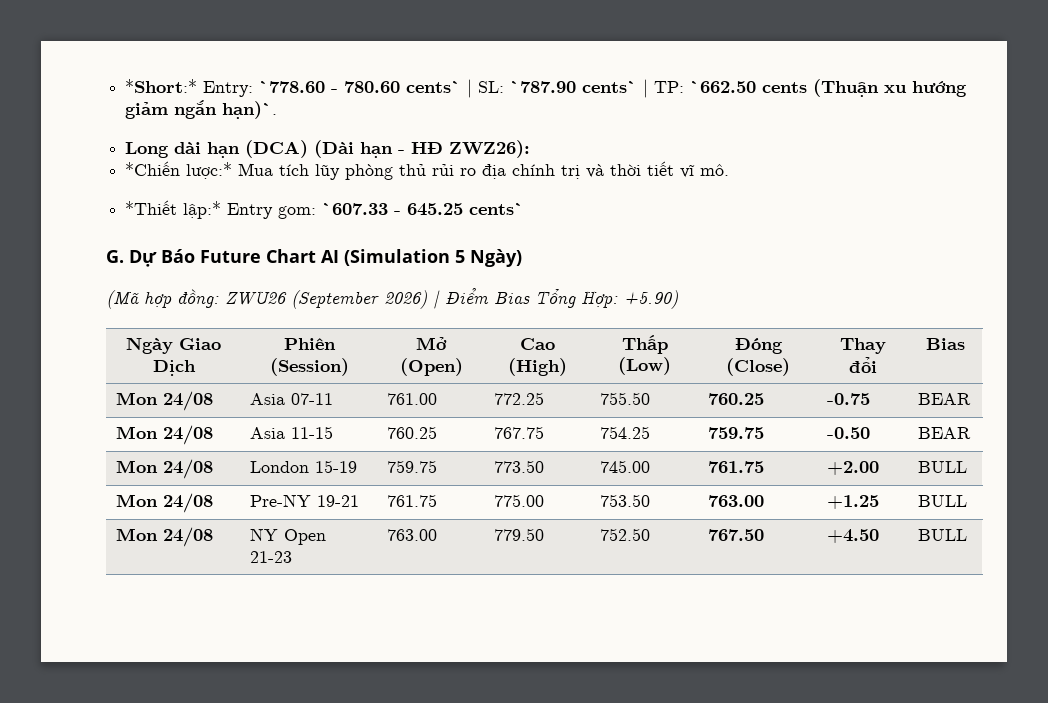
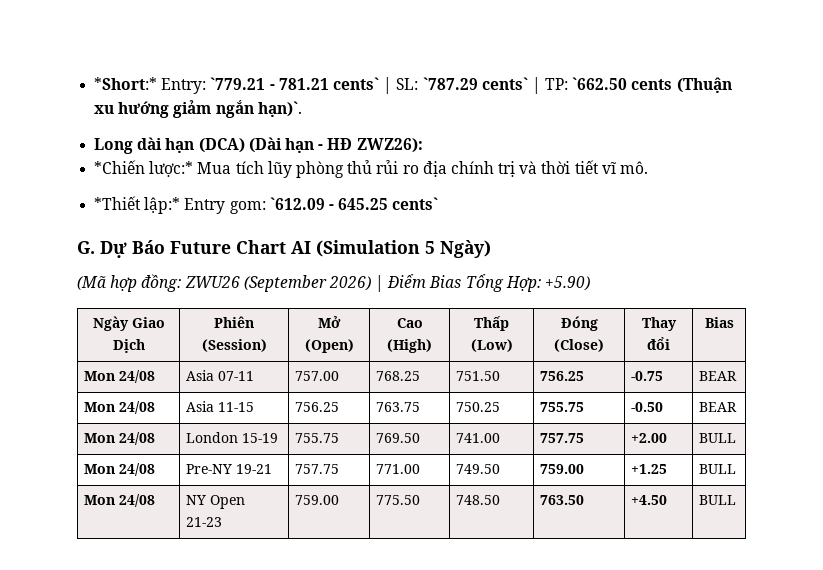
- *Short:* Entry: `778.60 - 780.60 cents` | SL: `787.90 cents` | TP: `662.50 cents (Thuận xu hướng giảm ngắn hạn)`.
+ *Short:* Entry: `779.21 - 781.21 cents` | SL: `787.29 cents` | TP: `662.50 cents (Thuận xu hướng giảm ngắn hạn)`.
- *Thiết lập:* Entry gom: `607.33 - 645.25 cents`
+ *Thiết lập:* Entry gom: `612.09 - 645.25 cents`
- Mon 24/08 | Asia 07-11 | 761.00 | 772.25 | 755.50 | 760.25 | -0.75 | BEAR
+ Mon 24/08 | Asia 07-11 | 757.00 | 768.25 | 751.50 | 756.25 | -0.75 | BEAR
- Mon 24/08 | Asia 11-15 | 760.25 | 767.75 | 754.25 | 759.75 | -0.50 | BEAR
+ Mon 24/08 | Asia 11-15 | 756.25 | 763.75 | 750.25 | 755.75 | -0.50 | BEAR
- Mon 24/08 | London 15-19 | 759.75 | 773.50 | 745.00 | 761.75 | +2.00 | BULL
+ Mon 24/08 | London 15-19 | 755.75 | 769.50 | 741.00 | 757.75 | +2.00 | BULL
- Mon 24/08 | Pre-NY 19-21 | 761.75 | 775.00 | 753.50 | 763.00 | +1.25 | BULL
+ Mon 24/08 | Pre-NY 19-21 | 757.75 | 771.00 | 749.50 | 759.00 | +1.25 | BULL
- Mon 24/08 | NY Open 21-23 | 763.00 | 779.50 | 752.50 | 767.50 | +4.50 | BULL
+ Mon 24/08 | NY Open 21-23 | 759.00 | 775.50 | 748.50 | 763.50 | +4.50 | BULL

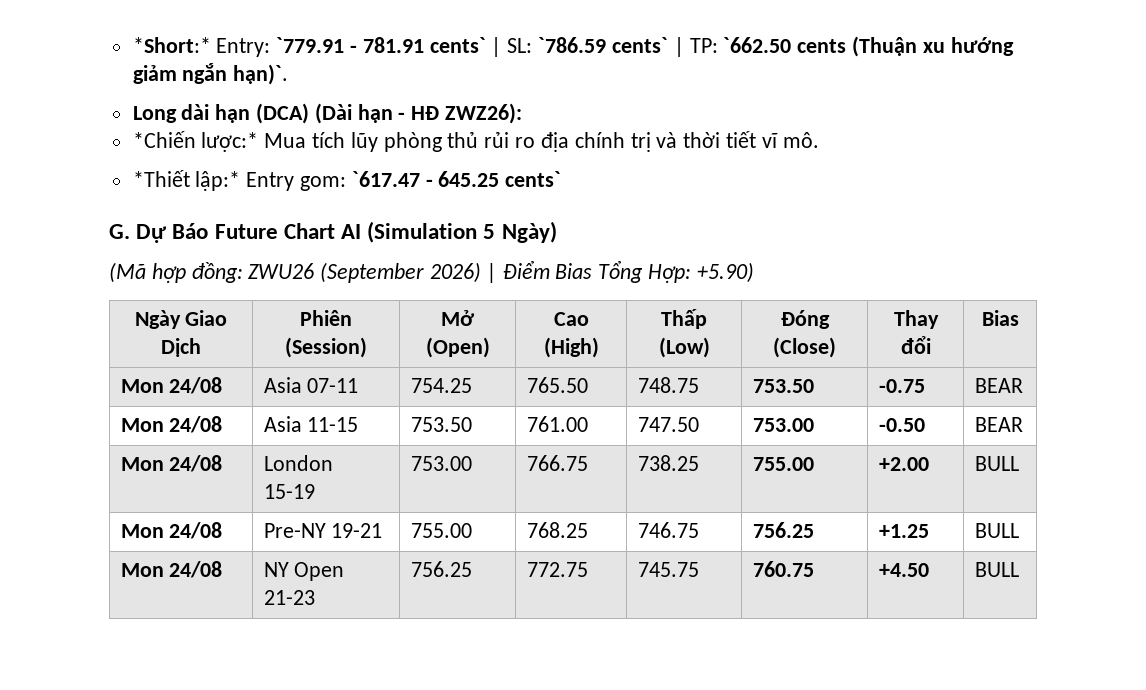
- *Short:* Entry: `779.21 - 781.21 cents` | SL: `787.29 cents` | TP: `662.50 cents (Thuận xu hướng giảm ngắn hạn)`.
+ *Short:* Entry: `779.91 - 781.91 cents` | SL: `786.59 cents` | TP: `662.50 cents (Thuận xu hướng giảm ngắn hạn)`.
- *Thiết lập:* Entry gom: `612.09 - 645.25 cents`
+ *Thiết lập:* Entry gom: `617.47 - 645.25 cents`
- Mon 24/08 | Asia 07-11 | 757.00 | 768.25 | 751.50 | 756.25 | -0.75 | BEAR
+ Mon 24/08 | Asia 07-11 | 754.25 | 765.50 | 748.75 | 753.50 | -0.75 | BEAR
- Mon 24/08 | Asia 11-15 | 756.25 | 763.75 | 750.25 | 755.75 | -0.50 | BEAR
+ Mon 24/08 | Asia 11-15 | 753.50 | 761.00 | 747.50 | 753.00 | -0.50 | BEAR
- Mon 24/08 | London 15-19 | 755.75 | 769.50 | 741.00 | 757.75 | +2.00 | BULL
+ Mon 24/08 | London 15-19 | 753.00 | 766.75 | 738.25 | 755.00 | +2.00 | BULL
- Mon 24/08 | Pre-NY 19-21 | 757.75 | 771.00 | 749.50 | 759.00 | +1.25 | BULL
+ Mon 24/08 | Pre-NY 19-21 | 755.00 | 768.25 | 746.75 | 756.25 | +1.25 | BULL
- Mon 24/08 | NY Open 21-23 | 759.00 | 775.50 | 748.50 | 763.50 | +4.50 | BULL
+ Mon 24/08 | NY Open 21-23 | 756.25 | 772.75 | 745.75 | 760.75 | +4.50 | BULL

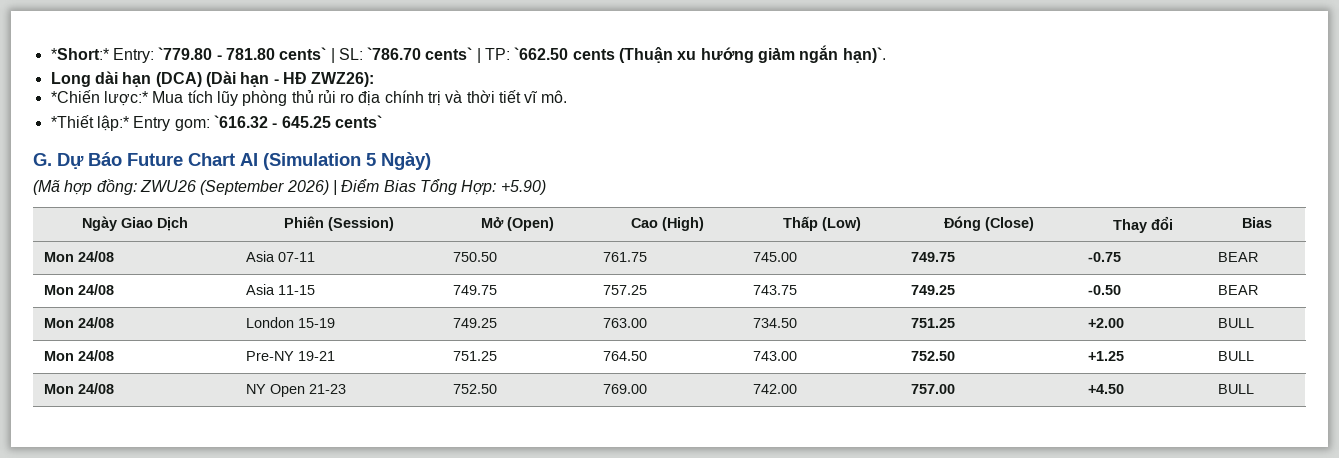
- *Short:* Entry: `779.91 - 781.91 cents` | SL: `786.59 cents` | TP: `662.50 cents (Thuận xu hướng giảm ngắn hạn)`.
+ *Short:* Entry: `779.80 - 781.80 cents` | SL: `786.70 cents` | TP: `662.50 cents (Thuận xu hướng giảm ngắn hạn)`.
- *Thiết lập:* Entry gom: `617.47 - 645.25 cents`
+ *Thiết lập:* Entry gom: `616.32 - 645.25 cents`
- Mon 24/08 | Asia 07-11 | 754.25 | 765.50 | 748.75 | 753.50 | -0.75 | BEAR
+ Mon 24/08 | Asia 07-11 | 750.50 | 761.75 | 745.00 | 749.75 | -0.75 | BEAR
- Mon 24/08 | Asia 11-15 | 753.50 | 761.00 | 747.50 | 753.00 | -0.50 | BEAR
+ Mon 24/08 | Asia 11-15 | 749.75 | 757.25 | 743.75 | 749.25 | -0.50 | BEAR
- Mon 24/08 | London 15-19 | 753.00 | 766.75 | 738.25 | 755.00 | +2.00 | BULL
+ Mon 24/08 | London 15-19 | 749.25 | 763.00 | 734.50 | 751.25 | +2.00 | BULL
- Mon 24/08 | Pre-NY 19-21 | 755.00 | 768.25 | 746.75 | 756.25 | +1.25 | BULL
+ Mon 24/08 | Pre-NY 19-21 | 751.25 | 764.50 | 743.00 | 752.50 | +1.25 | BULL
- Mon 24/08 | NY Open 21-23 | 756.25 | 772.75 | 745.75 | 760.75 | +4.50 | BULL
+ Mon 24/08 | NY Open 21-23 | 752.50 | 769.00 | 742.00 | 757.00 | +4.50 | BULL

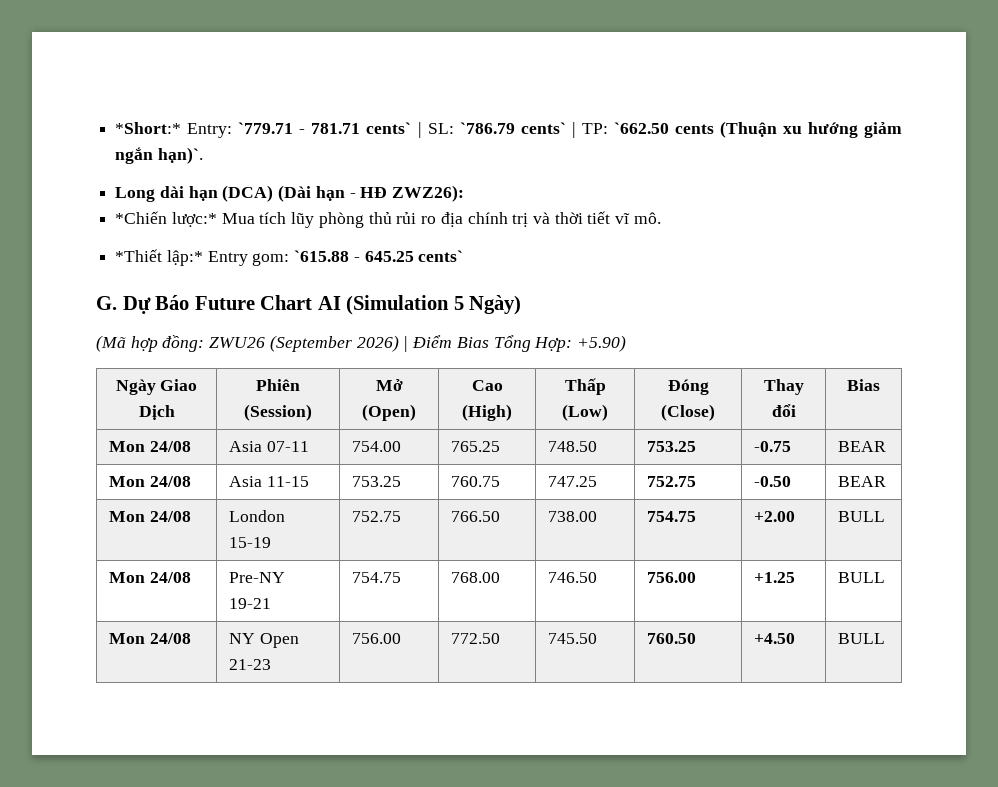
- *Short:* Entry: `779.80 - 781.80 cents` | SL: `786.70 cents` | TP: `662.50 cents (Thuận xu hướng giảm ngắn hạn)`.
+ *Short:* Entry: `779.71 - 781.71 cents` | SL: `786.79 cents` | TP: `662.50 cents (Thuận xu hướng giảm ngắn hạn)`.
- *Thiết lập:* Entry gom: `616.32 - 645.25 cents`
+ *Thiết lập:* Entry gom: `615.88 - 645.25 cents`
- Mon 24/08 | Asia 07-11 | 750.50 | 761.75 | 745.00 | 749.75 | -0.75 | BEAR
+ Mon 24/08 | Asia 07-11 | 754.00 | 765.25 | 748.50 | 753.25 | -0.75 | BEAR
- Mon 24/08 | Asia 11-15 | 749.75 | 757.25 | 743.75 | 749.25 | -0.50 | BEAR
+ Mon 24/08 | Asia 11-15 | 753.25 | 760.75 | 747.25 | 752.75 | -0.50 | BEAR
- Mon 24/08 | London 15-19 | 749.25 | 763.00 | 734.50 | 751.25 | +2.00 | BULL
+ Mon 24/08 | London 15-19 | 752.75 | 766.50 | 738.00 | 754.75 | +2.00 | BULL
- Mon 24/08 | Pre-NY 19-21 | 751.25 | 764.50 | 743.00 | 752.50 | +1.25 | BULL
+ Mon 24/08 | Pre-NY 19-21 | 754.75 | 768.00 | 746.50 | 756.00 | +1.25 | BULL
- Mon 24/08 | NY Open 21-23 | 752.50 | 769.00 | 742.00 | 757.00 | +4.50 | BULL
+ Mon 24/08 | NY Open 21-23 | 756.00 | 772.50 | 745.50 | 760.50 | +4.50 | BULL

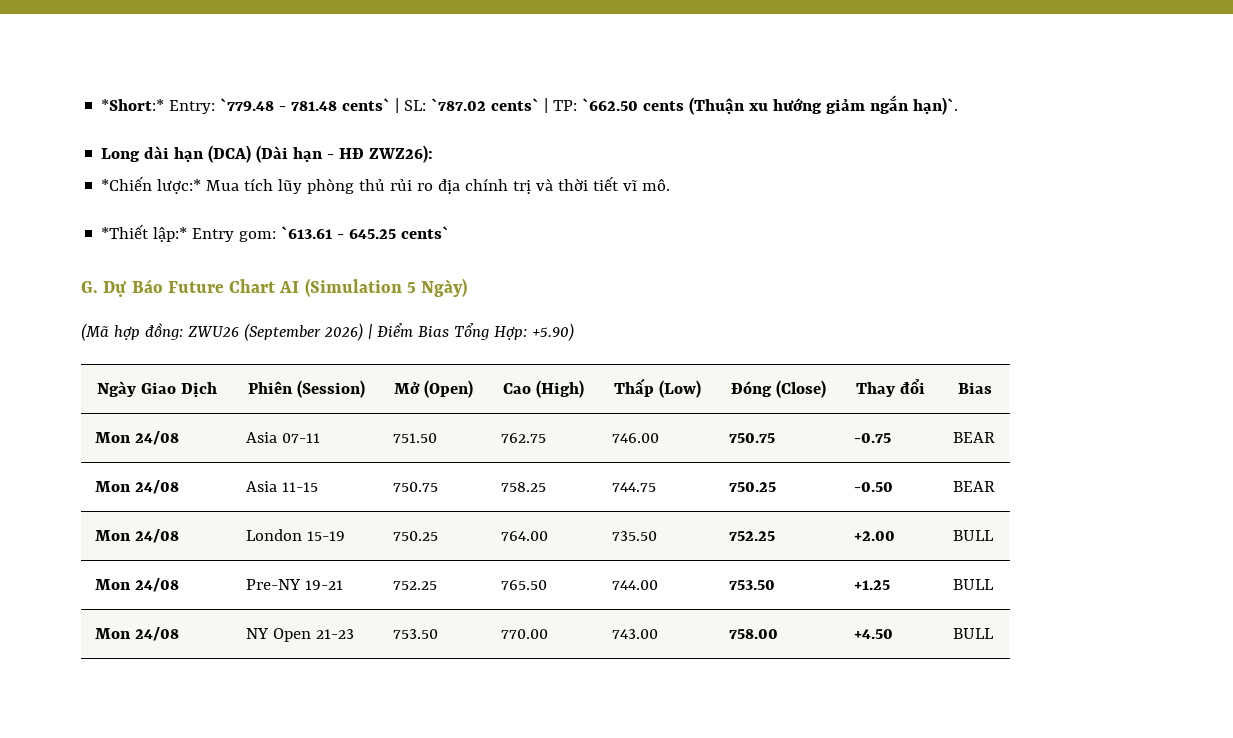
- *Short:* Entry: `779.71 - 781.71 cents` | SL: `786.79 cents` | TP: `662.50 cents (Thuận xu hướng giảm ngắn hạn)`.
+ *Short:* Entry: `779.48 - 781.48 cents` | SL: `787.02 cents` | TP: `662.50 cents (Thuận xu hướng giảm ngắn hạn)`.
- *Thiết lập:* Entry gom: `615.88 - 645.25 cents`
+ *Thiết lập:* Entry gom: `613.61 - 645.25 cents`
- Mon 24/08 | Asia 07-11 | 754.00 | 765.25 | 748.50 | 753.25 | -0.75 | BEAR
+ Mon 24/08 | Asia 07-11 | 751.50 | 762.75 | 746.00 | 750.75 | -0.75 | BEAR
- Mon 24/08 | Asia 11-15 | 753.25 | 760.75 | 747.25 | 752.75 | -0.50 | BEAR
+ Mon 24/08 | Asia 11-15 | 750.75 | 758.25 | 744.75 | 750.25 | -0.50 | BEAR
- Mon 24/08 | London 15-19 | 752.75 | 766.50 | 738.00 | 754.75 | +2.00 | BULL
+ Mon 24/08 | London 15-19 | 750.25 | 764.00 | 735.50 | 752.25 | +2.00 | BULL
- Mon 24/08 | Pre-NY 19-21 | 754.75 | 768.00 | 746.50 | 756.00 | +1.25 | BULL
+ Mon 24/08 | Pre-NY 19-21 | 752.25 | 765.50 | 744.00 | 753.50 | +1.25 | BULL
- Mon 24/08 | NY Open 21-23 | 756.00 | 772.50 | 745.50 | 760.50 | +4.50 | BULL
+ Mon 24/08 | NY Open 21-23 | 753.50 | 770.00 | 743.00 | 758.00 | +4.50 | BULL

